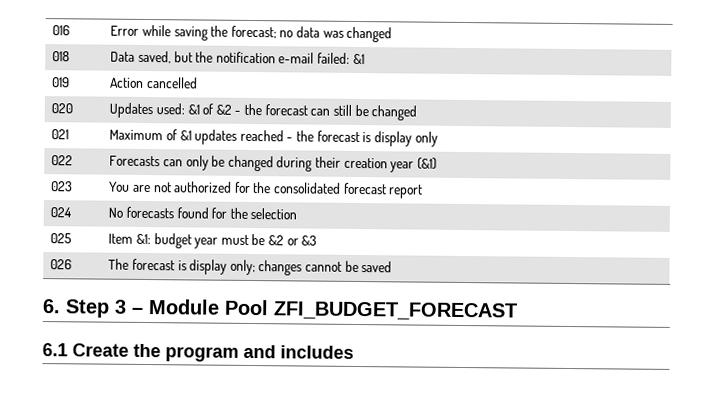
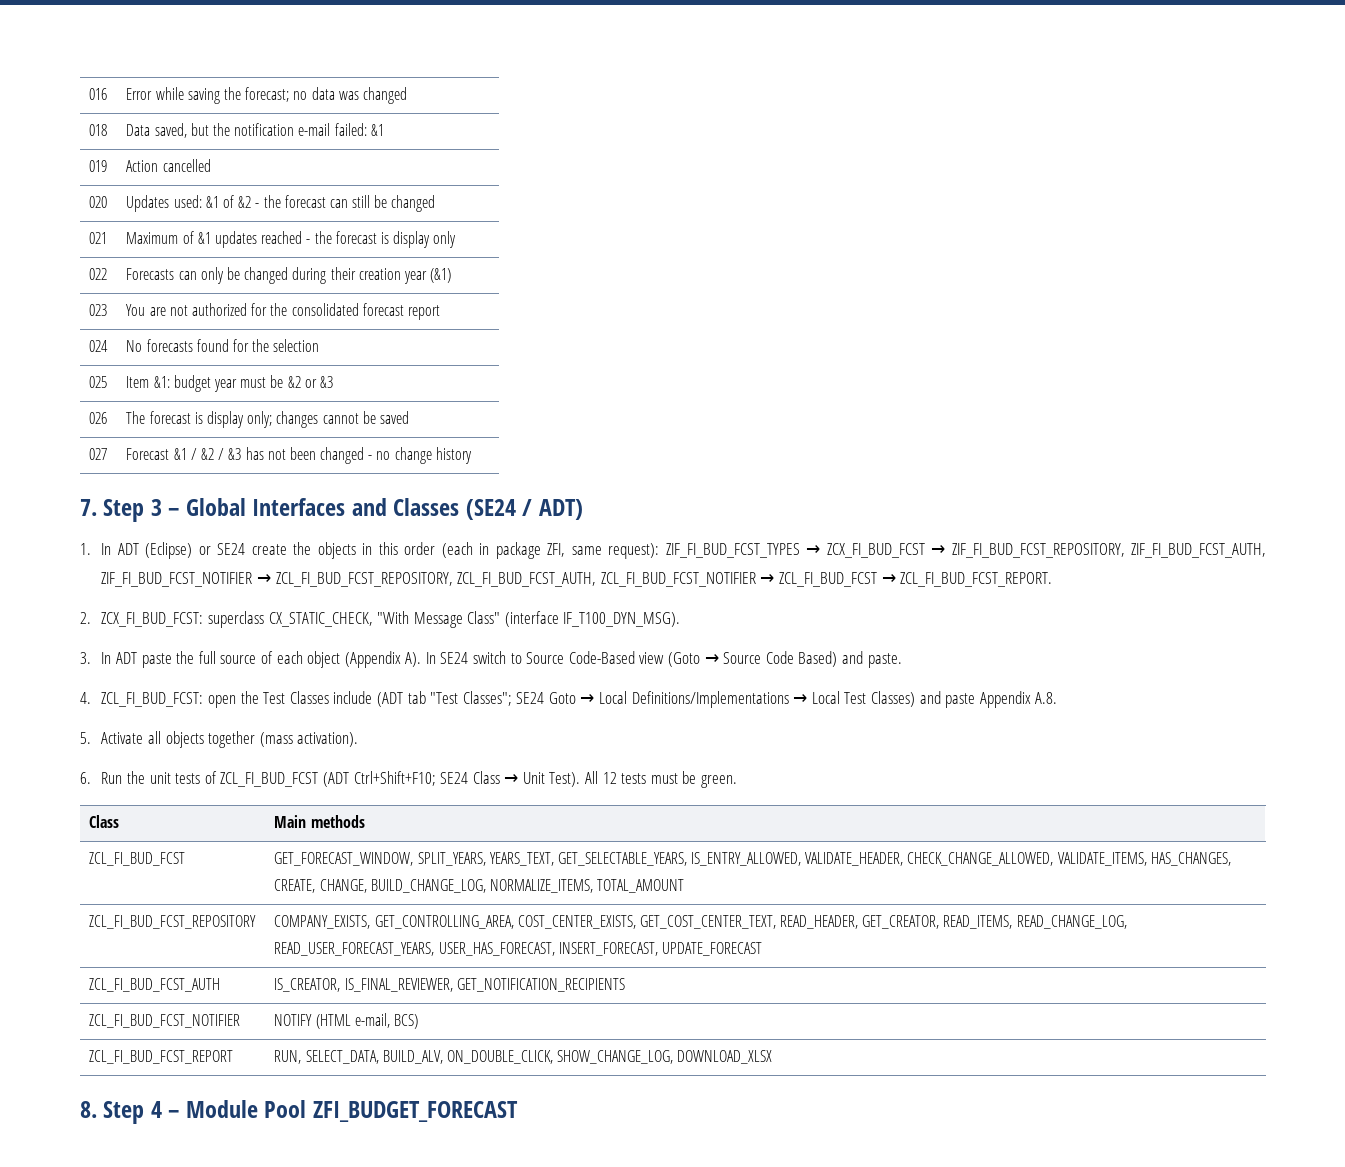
- 6. Step 3 – Module Pool ZFI_BUDGET_FORECAST
- 6.1 Create the program and includes
+ 027 | Forecast &1 / &2 / &3 has not been changed - no change history
+ 7. Step 3 – Global Interfaces and Classes (SE24 / ADT)
+ 1. In ADT (Eclipse) or SE24 create the objects in this order (each in package ZFI, same request): ZIF_FI_BUD_FCST_TYPES → ZCX_FI_BUD_FCST → ZIF_FI_BUD_FCST_REPOSITORY, ZIF_FI_BUD_FCST_AUTH, ZIF_FI_BUD_FCST_NOTIFIER → ZCL_FI_BUD_FCST_REPOSITORY, ZCL_FI_BUD_FCST_AUTH, ZCL_FI_BUD_FCST_NOTIFIER → ZCL_FI_BUD_FCST → ZCL_FI_BUD_FCST_REPORT.
+ 2. ZCX_FI_BUD_FCST: superclass CX_STATIC_CHECK, "With Message Class" (interface IF_T100_DYN_MSG).
+ 3. In ADT paste the full source of each object (Appendix A). In SE24 switch to Source Code-Based view (Goto → Source Code Based) and paste.
+ 4. ZCL_FI_BUD_FCST: open the Test Classes include (ADT tab "Test Classes"; SE24 Goto → Local Definitions/Implementations → Local Test Classes) and paste Appendix A.8.
+ 5. Activate all objects together (mass activation).
+ 6. Run the unit tests of ZCL_FI_BUD_FCST (ADT Ctrl+Shift+F10; SE24 Class → Unit Test). All 12 tests must be green.
+ Class | Main methods
+ ZCL_FI_BUD_FCST | GET_FORECAST_WINDOW, SPLIT_YEARS, YEARS_TEXT, GET_SELECTABLE_YEARS, IS_ENTRY_ALLOWED, VALIDATE_HEADER, CHECK_CHANGE_ALLOWED, VALIDATE_ITEMS, HAS_CHANGES, CREATE, CHANGE, BUILD_CHANGE_LOG, NORMALIZE_ITEMS, TOTAL_AMOUNT
+ ZCL_FI_BUD_FCST_REPOSITORY | COMPANY_EXISTS, GET_CONTROLLING_AREA, COST_CENTER_EXISTS, GET_COST_CENTER_TEXT, READ_HEADER, GET_CREATOR, READ_ITEMS, READ_CHANGE_LOG, READ_USER_FORECAST_YEARS, USER_HAS_FORECAST, INSERT_FORECAST, UPDATE_FORECAST
+ ZCL_FI_BUD_FCST_AUTH | IS_CREATOR, IS_FINAL_REVIEWER, GET_NOTIFICATION_RECIPIENTS
+ ZCL_FI_BUD_FCST_NOTIFIER | NOTIFY (HTML e-mail, BCS)
+ ZCL_FI_BUD_FCST_REPORT | RUN, SELECT_DATA, BUILD_ALV, ON_DOUBLE_CLICK, SHOW_CHANGE_LOG, DOWNLOAD_XLSX
+ 8. Step 4 – Module Pool ZFI_BUDGET_FORECAST

